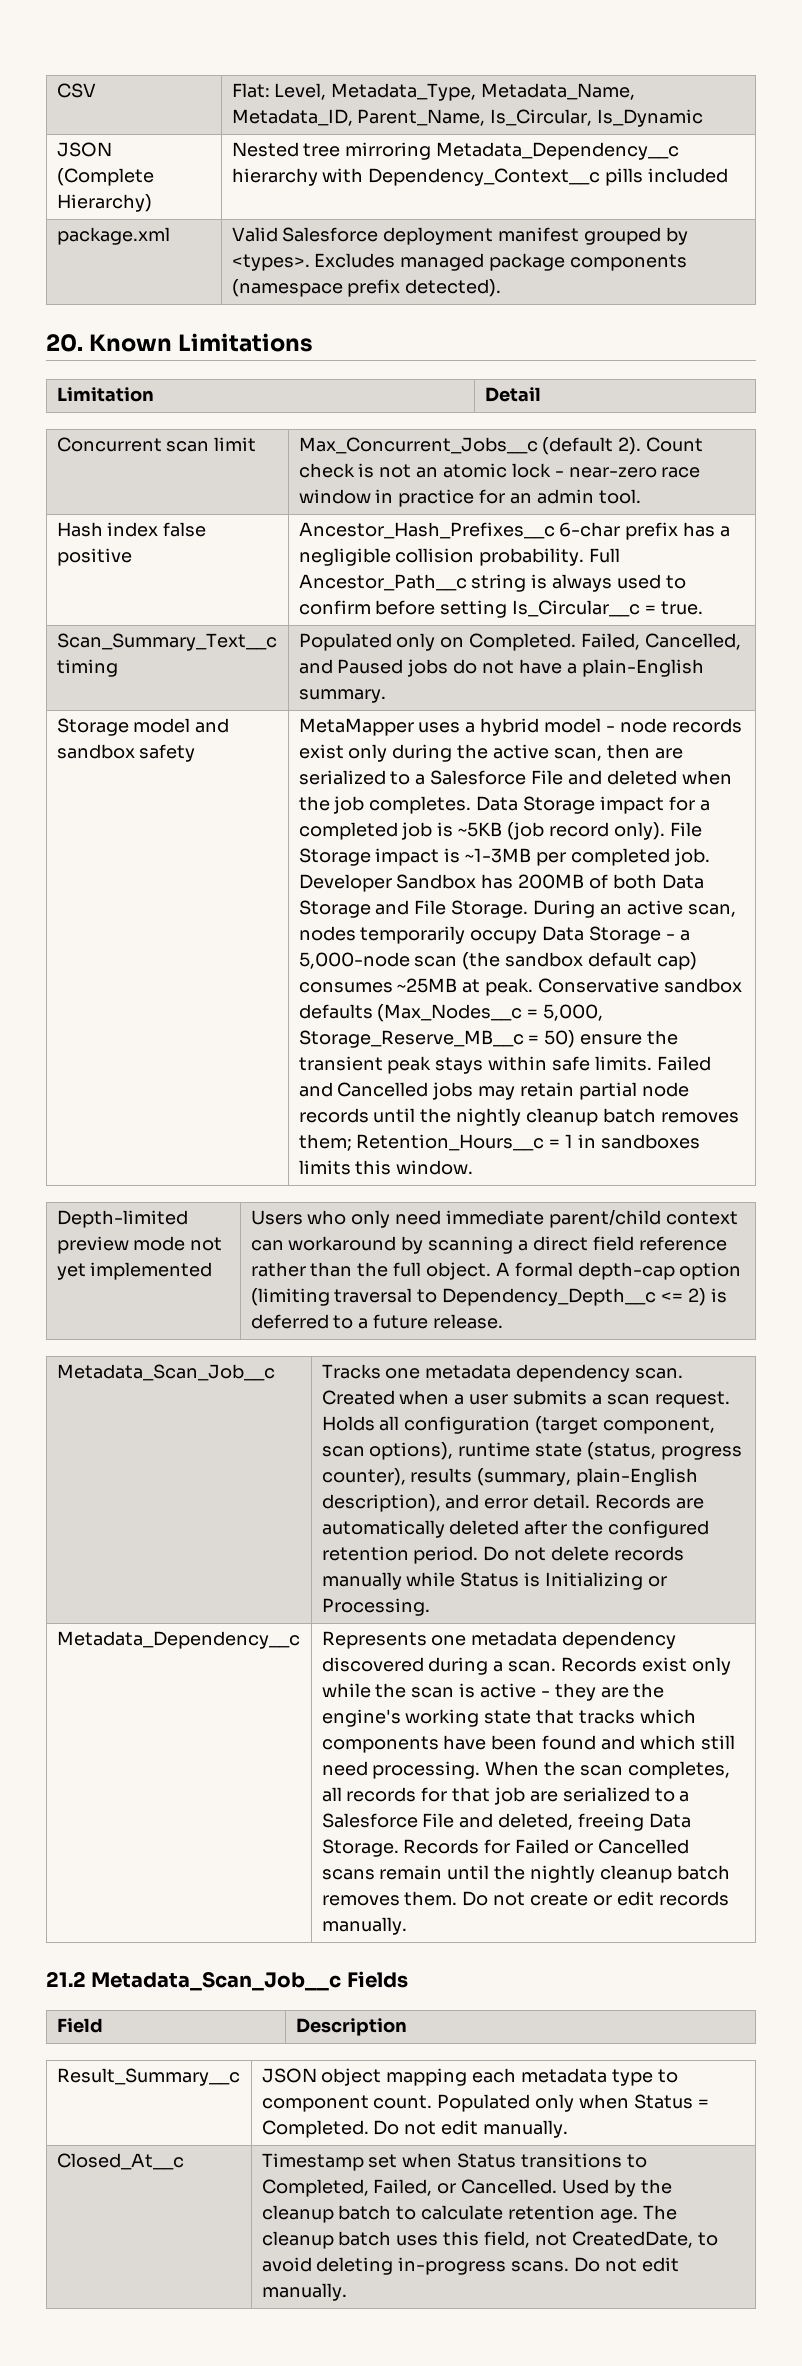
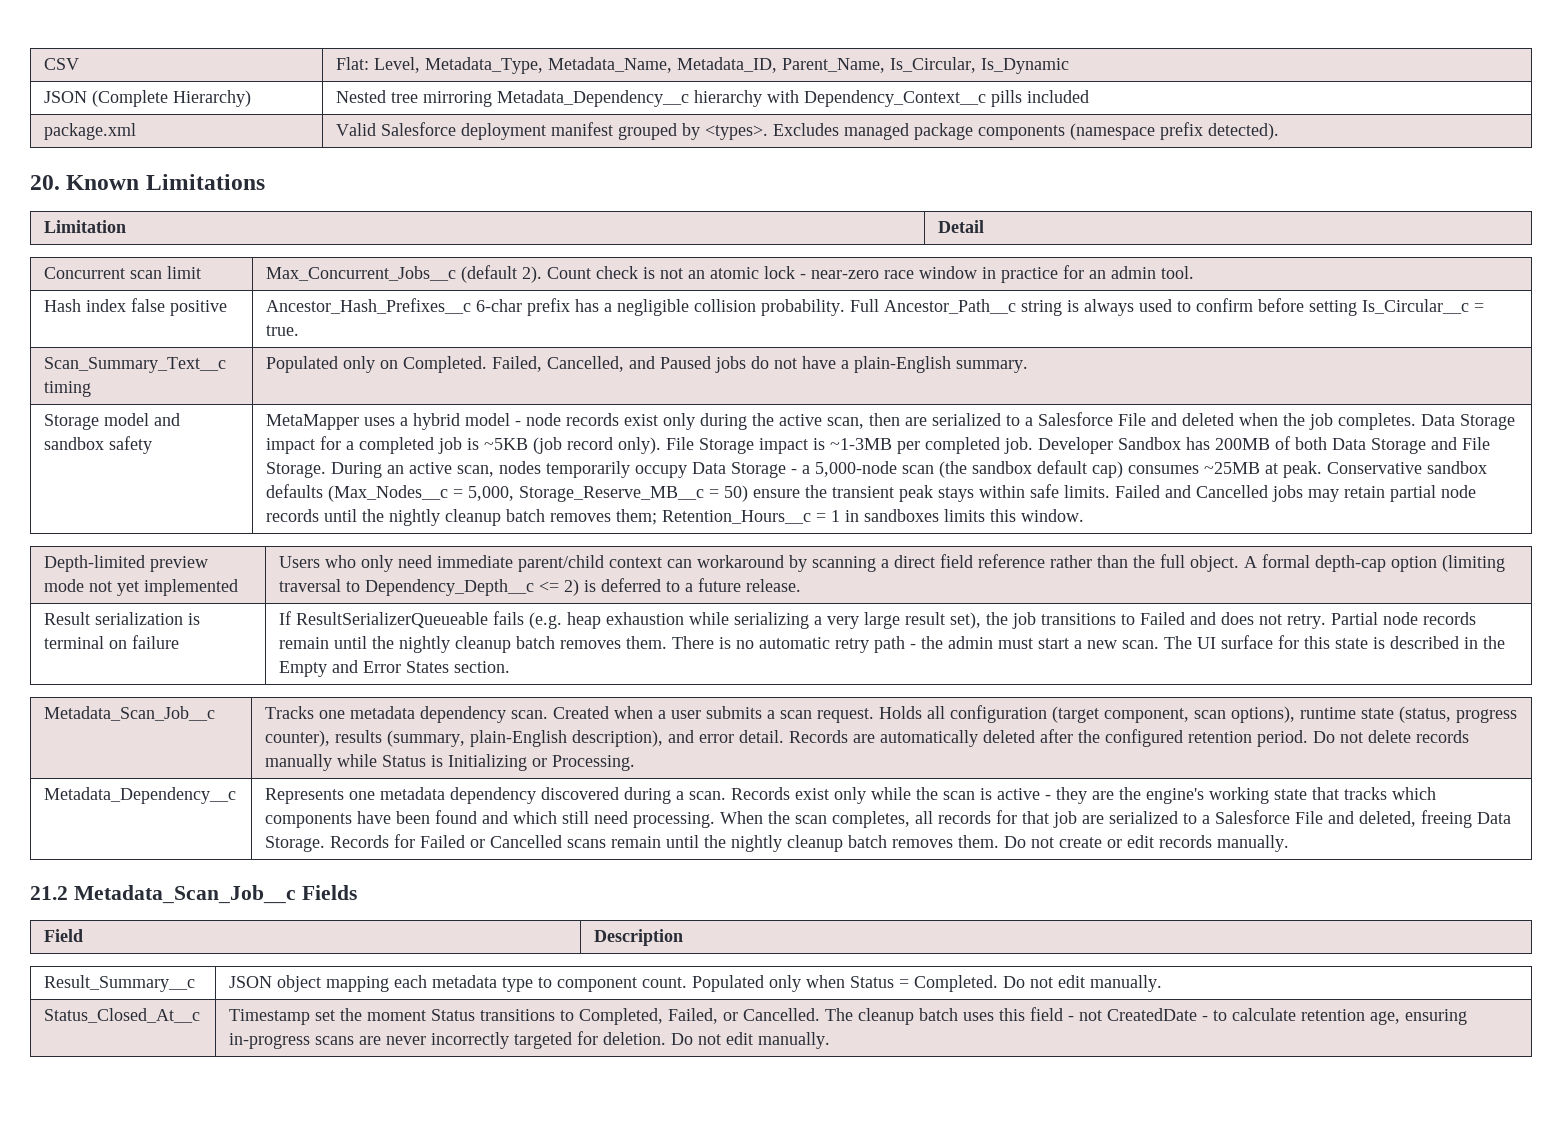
+ Result serialization is terminal on failure | If ResultSerializerQueueable fails (e.g. heap exhaustion while serializing a very large result set), the job transitions to Failed and does not retry. Partial node records remain until the nightly cleanup batch removes them. There is no automatic retry path - the admin must start a new scan. The UI surface for this state is described in the Empty and Error States section.
- Closed_At__c | Timestamp set when Status transitions to Completed, Failed, or Cancelled. Used by the cleanup batch to calculate retention age. The cleanup batch uses this field, not CreatedDate, to avoid deleting in-progress scans. Do not edit manually.
+ Status_Closed_At__c | Timestamp set the moment Status transitions to Completed, Failed, or Cancelled. The cleanup batch uses this field - not CreatedDate - to calculate retention age, ensuring in-progress scans are never incorrectly targeted for deletion. Do not edit manually.

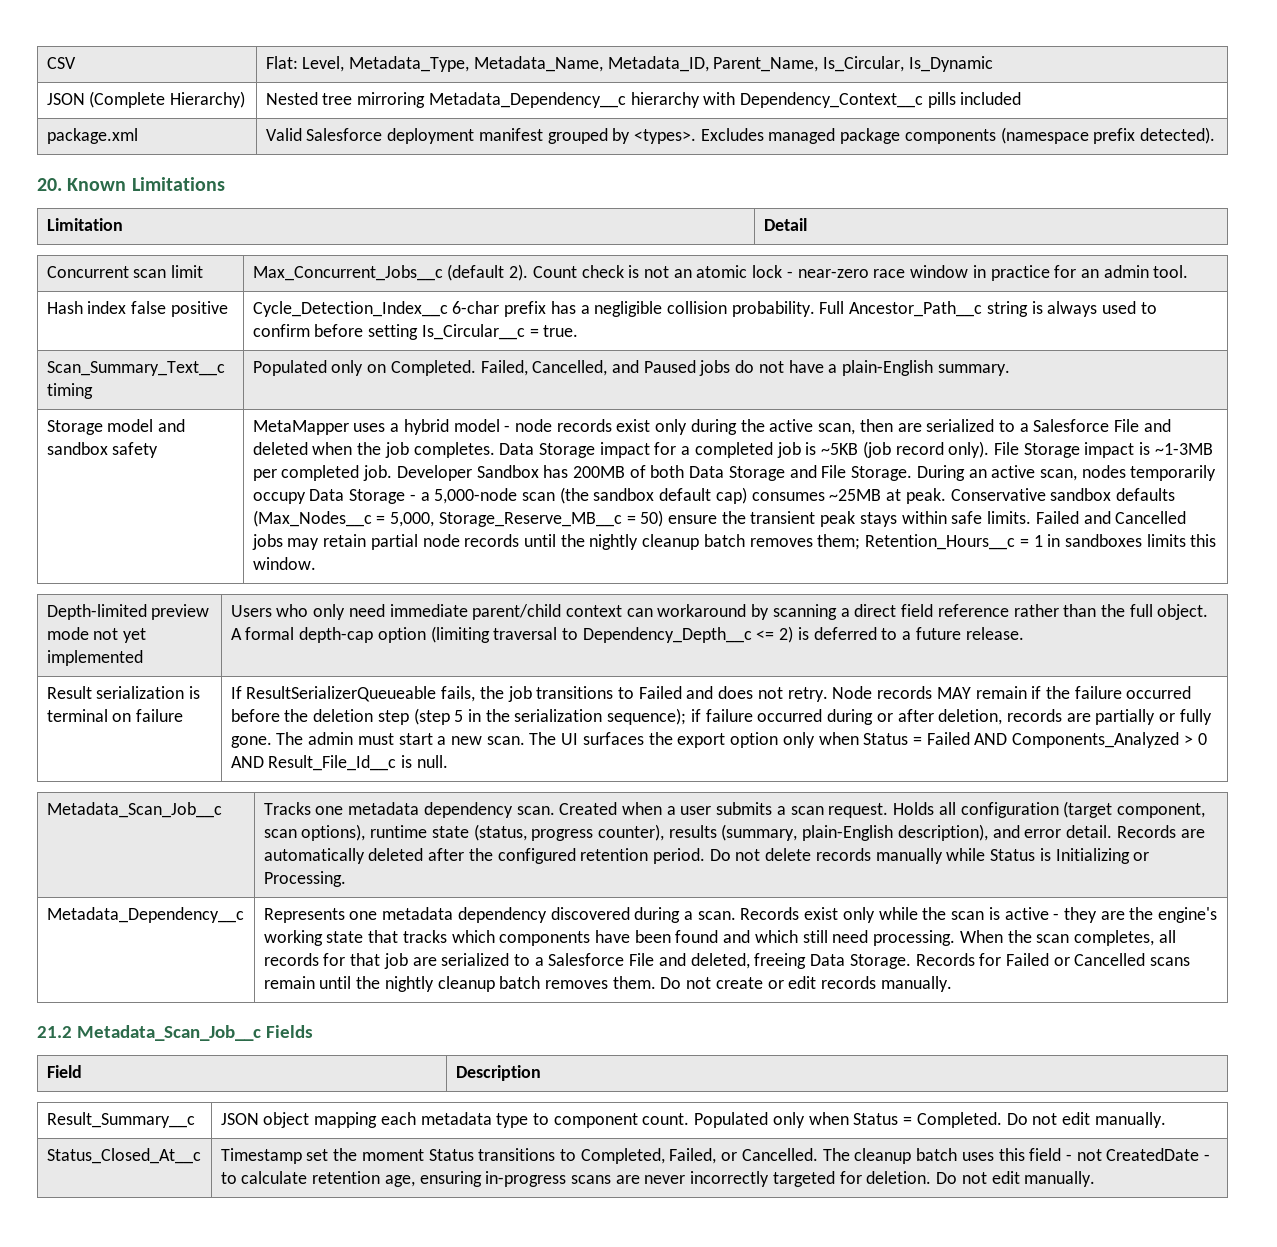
- Hash index false positive | Ancestor_Hash_Prefixes__c 6-char prefix has a negligible collision probability. Full Ancestor_Path__c string is always used to confirm before setting Is_Circular__c = true.
+ Hash index false positive | Cycle_Detection_Index__c 6-char prefix has a negligible collision probability. Full Ancestor_Path__c string is always used to confirm before setting Is_Circular__c = true.
- If ResultSerializerQueueable fails (e.g. heap exhaustion while serializing a very large result set), the job transitions to Failed and does not retry.
+ If ResultSerializerQueueable fails, the job transitions to Failed and does not retry.
- Partial node records remain until the nightly cleanup batch removes them. There is no automatic retry path - the admin must start a new scan.
+ Node records MAY remain if the failure occurred before the deletion step (step 5 in the serialization sequence); if failure occurred during or after deletion, records are partially or fully gone. The admin must start a new scan.
- The UI surface for this state is described in the Empty and Error States section.
+ The UI surfaces the export option only when Status = Failed AND Components_Analyzed > 0 AND Result_File_Id__c is null.

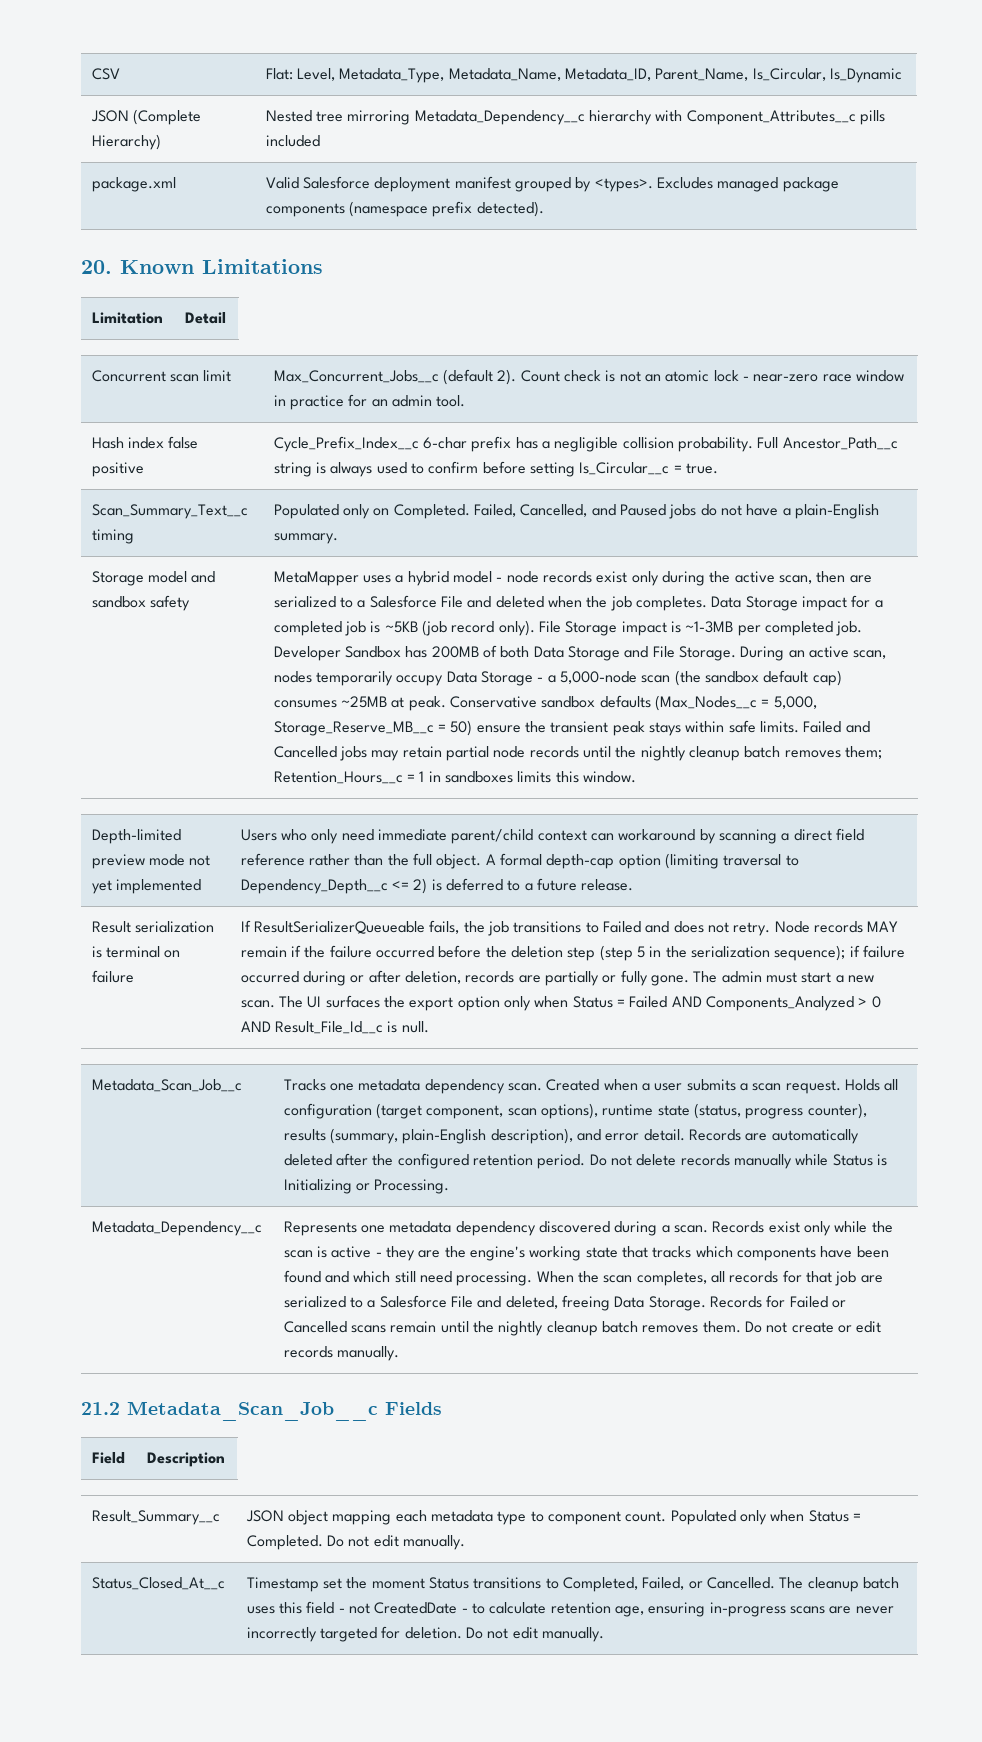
- JSON (Complete Hierarchy) | Nested tree mirroring Metadata_Dependency__c hierarchy with Dependency_Context__c pills included
+ JSON (Complete Hierarchy) | Nested tree mirroring Metadata_Dependency__c hierarchy with Component_Attributes__c pills included
- Hash index false positive | Cycle_Detection_Index__c 6-char prefix has a negligible collision probability. Full Ancestor_Path__c string is always used to confirm before setting Is_Circular__c = true.
+ Hash index false positive | Cycle_Prefix_Index__c 6-char prefix has a negligible collision probability. Full Ancestor_Path__c string is always used to confirm before setting Is_Circular__c = true.

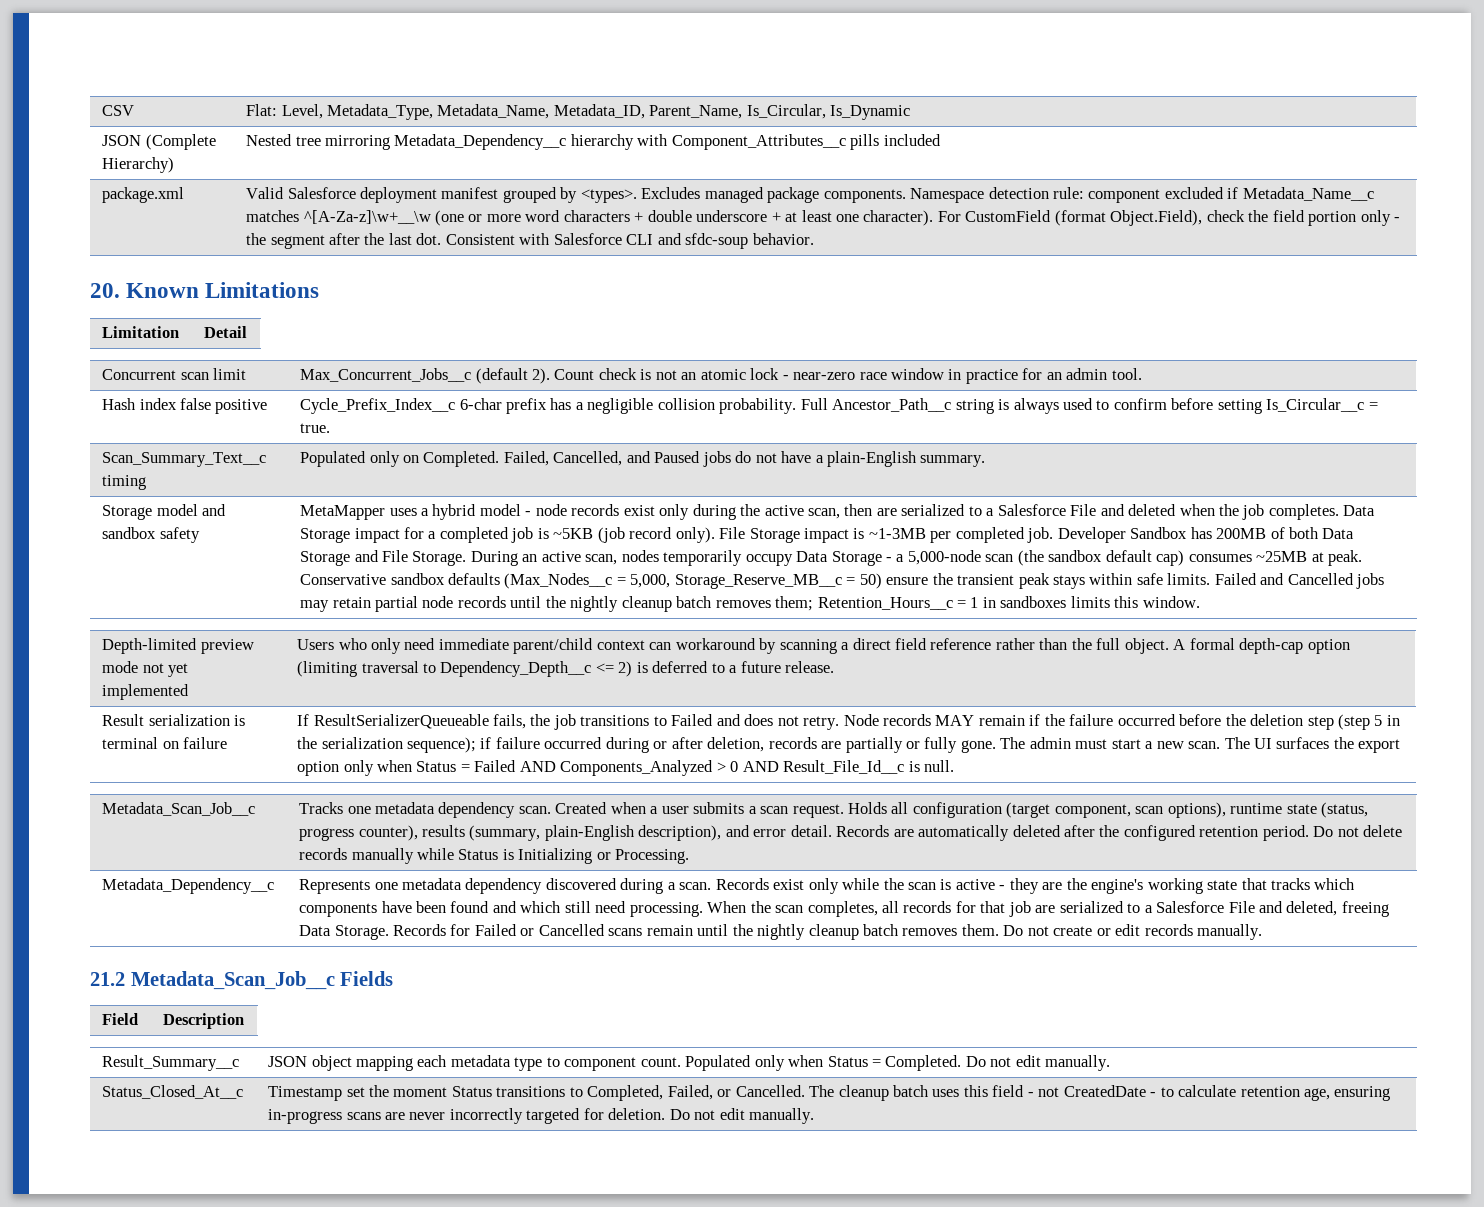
- Excludes managed package components (namespace prefix detected).
+ Excludes managed package components. Namespace detection rule: component excluded if Metadata_Name__c matches ^[A-Za-z]\w+__\w (one or more word characters + double underscore + at least one character). For CustomField (format Object.Field), check the field portion only - the segment after the last dot. Consistent with Salesforce CLI and sfdc-soup behavior.

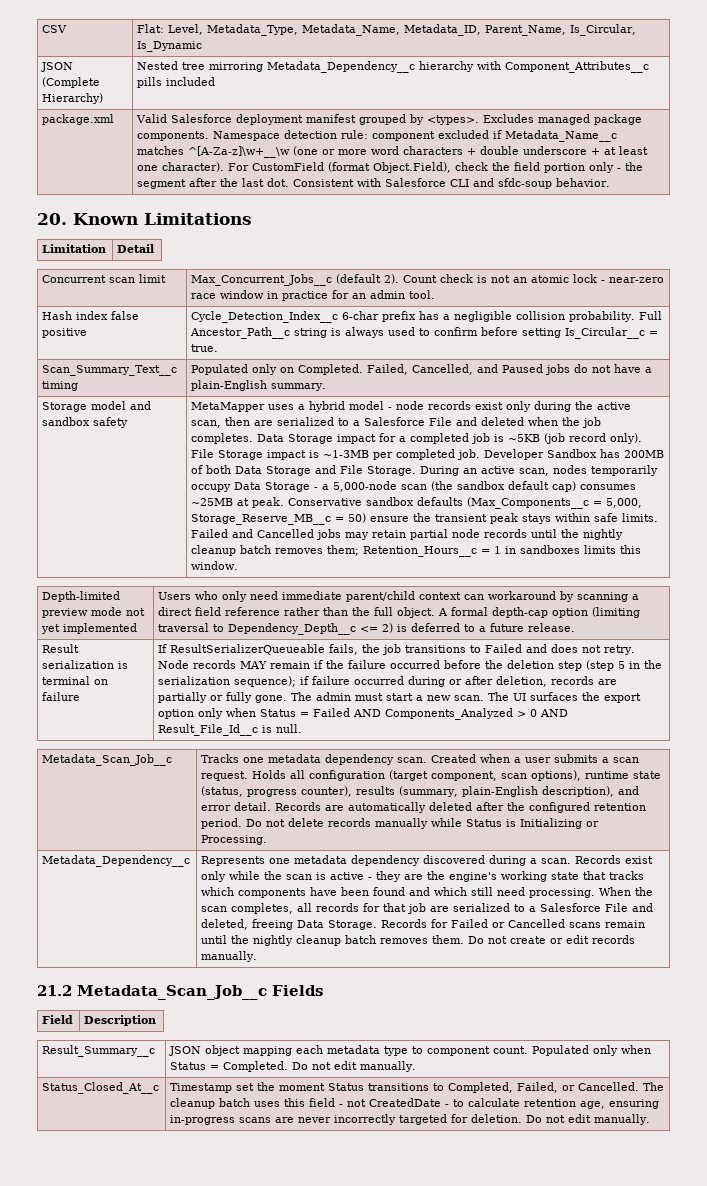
- Hash index false positive | Cycle_Prefix_Index__c 6-char prefix has a negligible collision probability. Full Ancestor_Path__c string is always used to confirm before setting Is_Circular__c = true.
+ Hash index false positive | Cycle_Detection_Index__c 6-char prefix has a negligible collision probability. Full Ancestor_Path__c string is always used to confirm before setting Is_Circular__c = true.
- Conservative sandbox defaults (Max_Nodes__c = 5,000, Storage_Reserve_MB__c = 50) ensure the transient peak stays within safe limits.
+ Conservative sandbox defaults (Max_Components__c = 5,000, Storage_Reserve_MB__c = 50) ensure the transient peak stays within safe limits.

